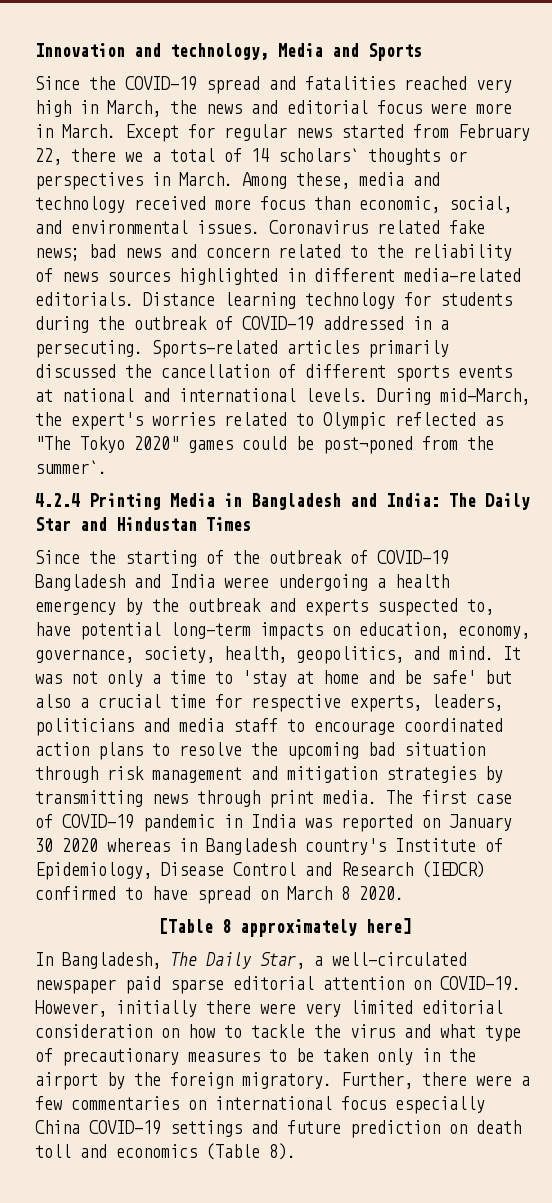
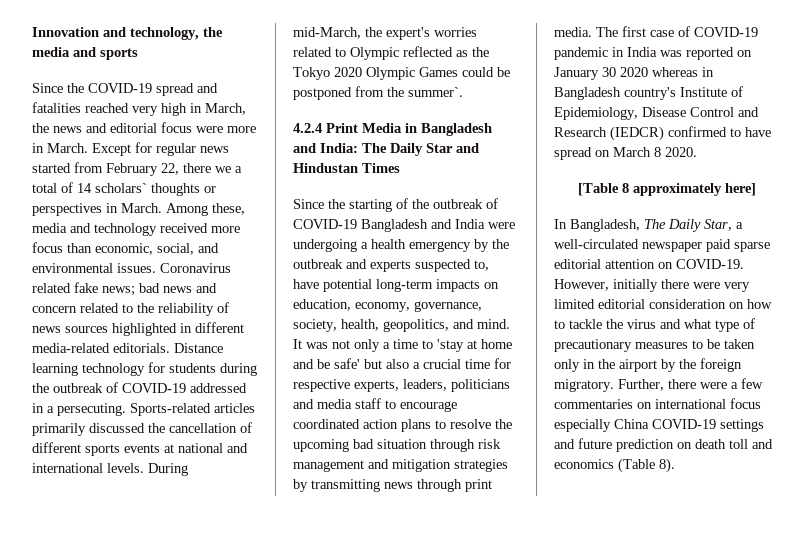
- Innovation and technology, Media and Sports
+ Innovation and technology, the media and sports
- During mid-March, the expert's worries related to Olympic reflected as "The Tokyo 2020" games could be post¬poned from the summer`.
+ During mid-March, the expert's worries related to Olympic reflected as the Tokyo 2020 Olympic Games could be postponed from the summer`.
- 4.2.4 Printing Media in Bangladesh and India: The Daily Star and Hindustan Times
+ 4.2.4 Print Media in Bangladesh and India: The Daily Star and Hindustan Times
- Since the starting of the outbreak of COVID-19 Bangladesh and India weree undergoing a health emergency by the outbreak and experts suspected to, have potential long-term impacts on education, economy, governance, society, health, geopolitics, and mind.
+ Since the starting of the outbreak of COVID-19 Bangladesh and India were undergoing a health emergency by the outbreak and experts suspected to, have potential long-term impacts on education, economy, governance, society, health, geopolitics, and mind.

